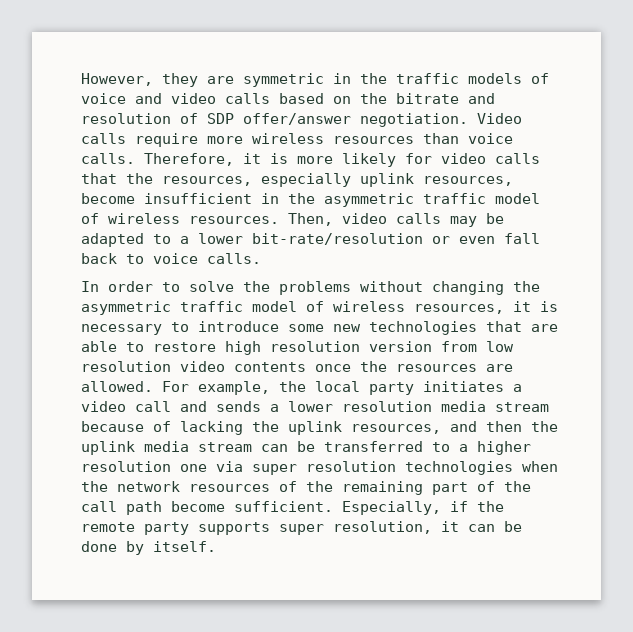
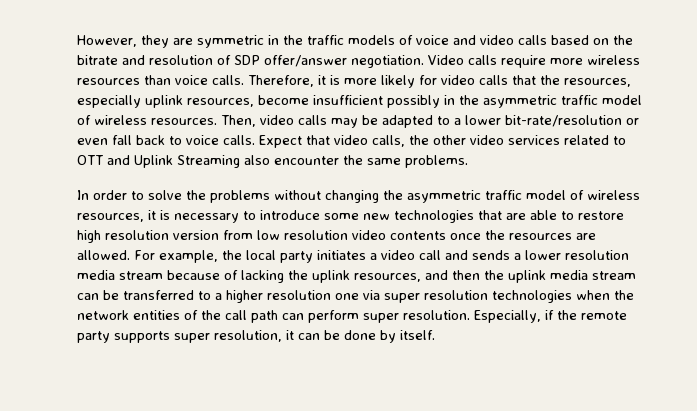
- Therefore, it is more likely for video calls that the resources, especially uplink resources, become insufficient in the asymmetric traffic model of wireless resources.
+ Therefore, it is more likely for video calls that the resources, especially uplink resources, become insufficient possibly in the asymmetric traffic model of wireless resources.
+ Expect that video calls, the other video services related to OTT and Uplink Streaming also encounter the same problems.
- For example, the local party initiates a video call and sends a lower resolution media stream because of lacking the uplink resources, and then the uplink media stream can be transferred to a higher resolution one via super resolution technologies when the network resources of the remaining part of the call path become sufficient.
+ For example, the local party initiates a video call and sends a lower resolution media stream because of lacking the uplink resources, and then the uplink media stream can be transferred to a higher resolution one via super resolution technologies when the network entities of the call path can perform super resolution.

